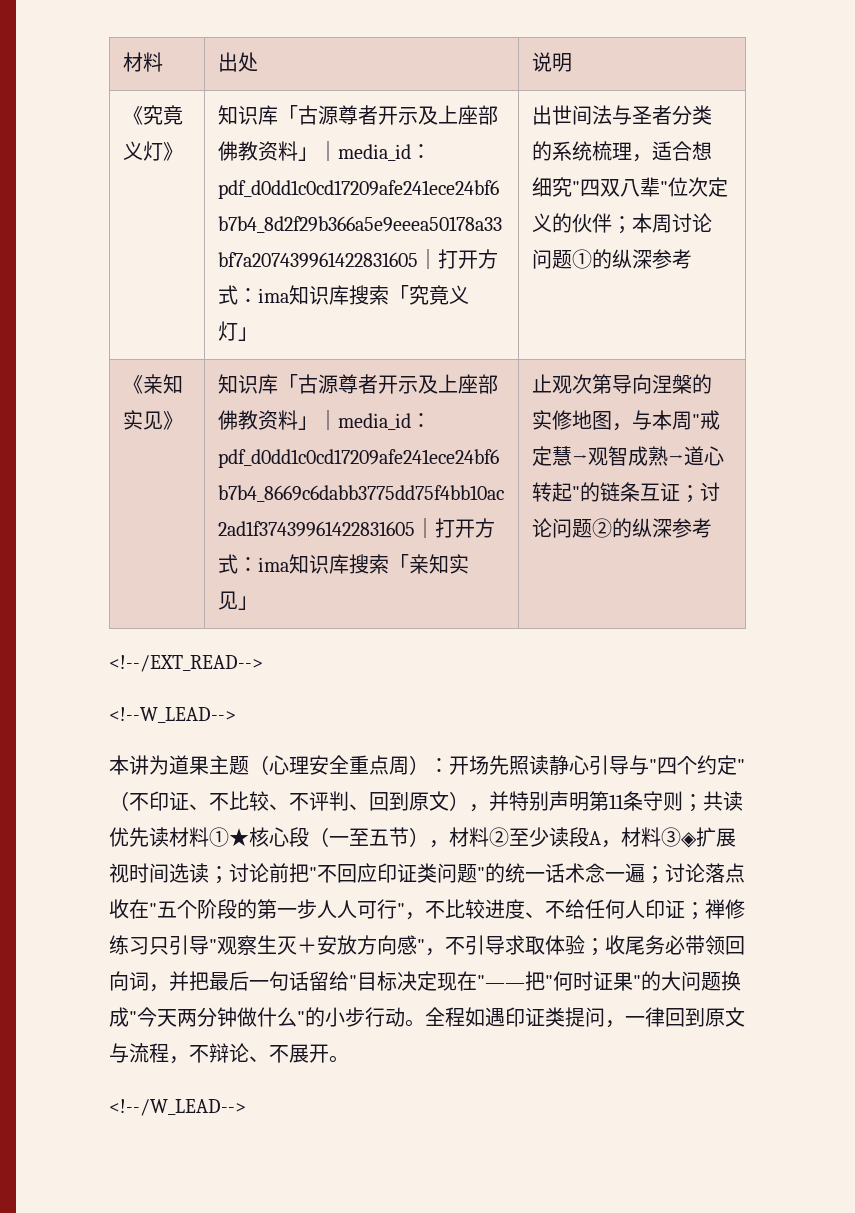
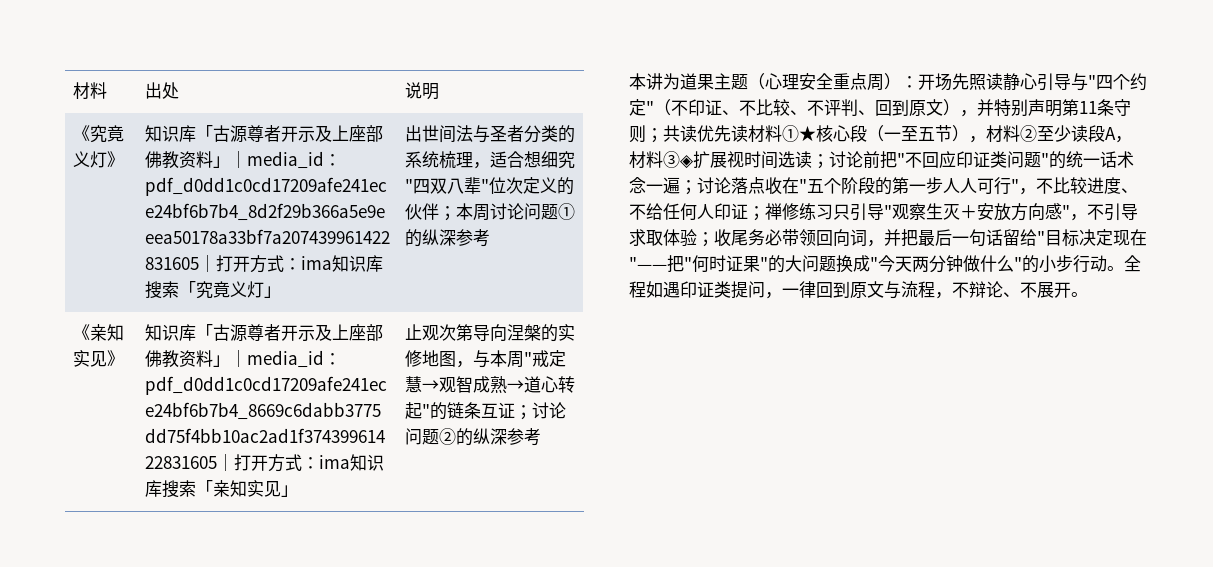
- <!--/EXT_READ-->
- <!--W_LEAD-->
- <!--/W_LEAD-->

